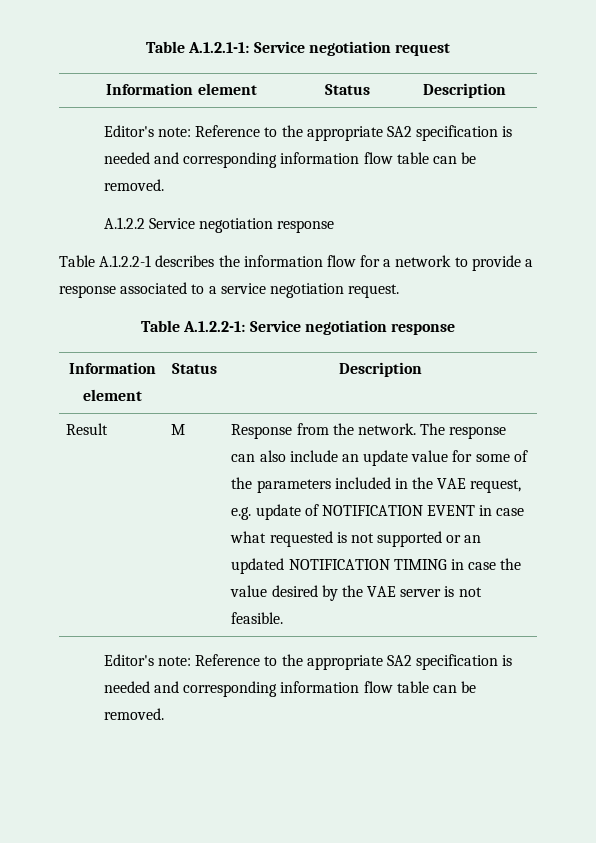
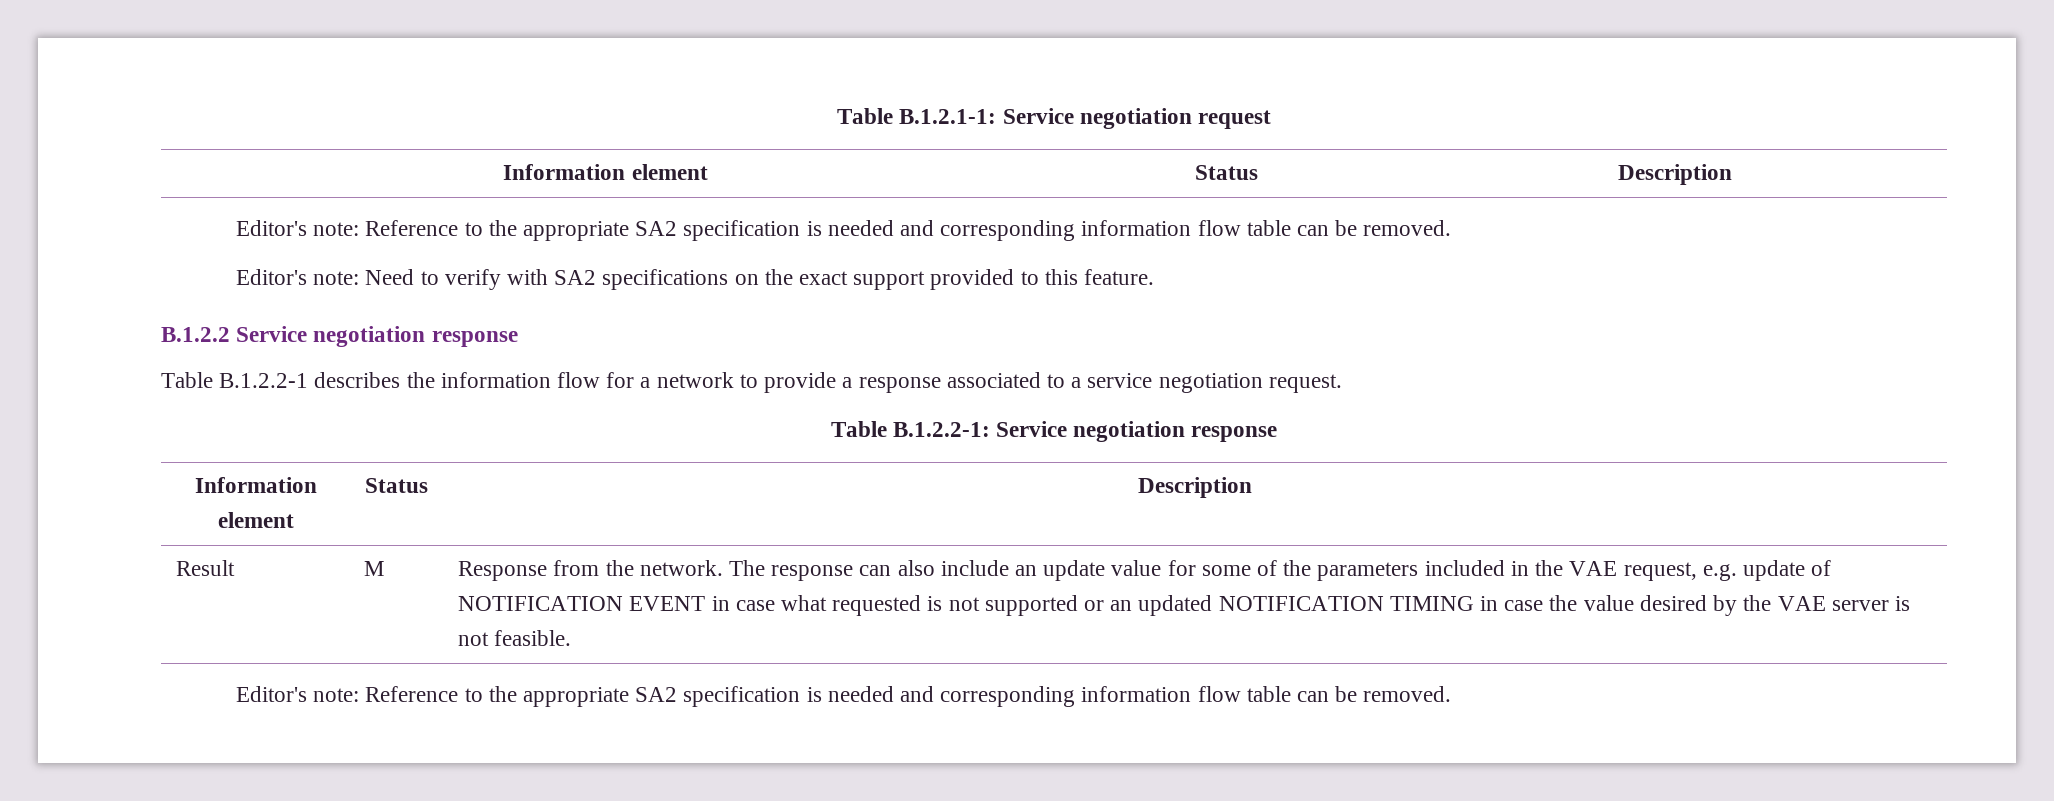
- Table A.1.2.1-1: Service negotiation request
+ Table B.1.2.1-1: Service negotiation request
- A.1.2.2 Service negotiation response
+ Editor's note: Need to verify with SA2 specifications on the exact support provided to this feature.
+ B.1.2.2 Service negotiation response
- Table A.1.2.2-1 describes the information flow for a network to provide a response associated to a service negotiation request.
+ Table B.1.2.2-1 describes the information flow for a network to provide a response associated to a service negotiation request.
- Table A.1.2.2-1: Service negotiation response
+ Table B.1.2.2-1: Service negotiation response

